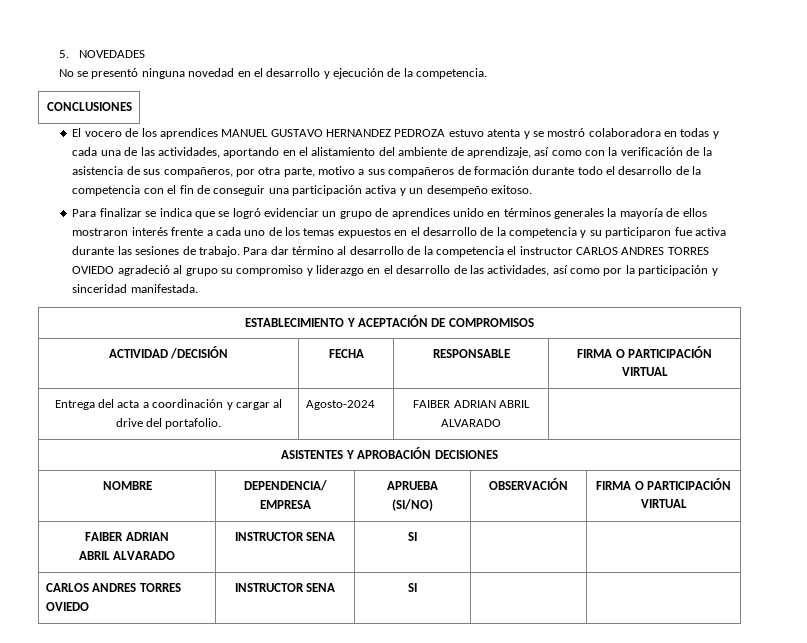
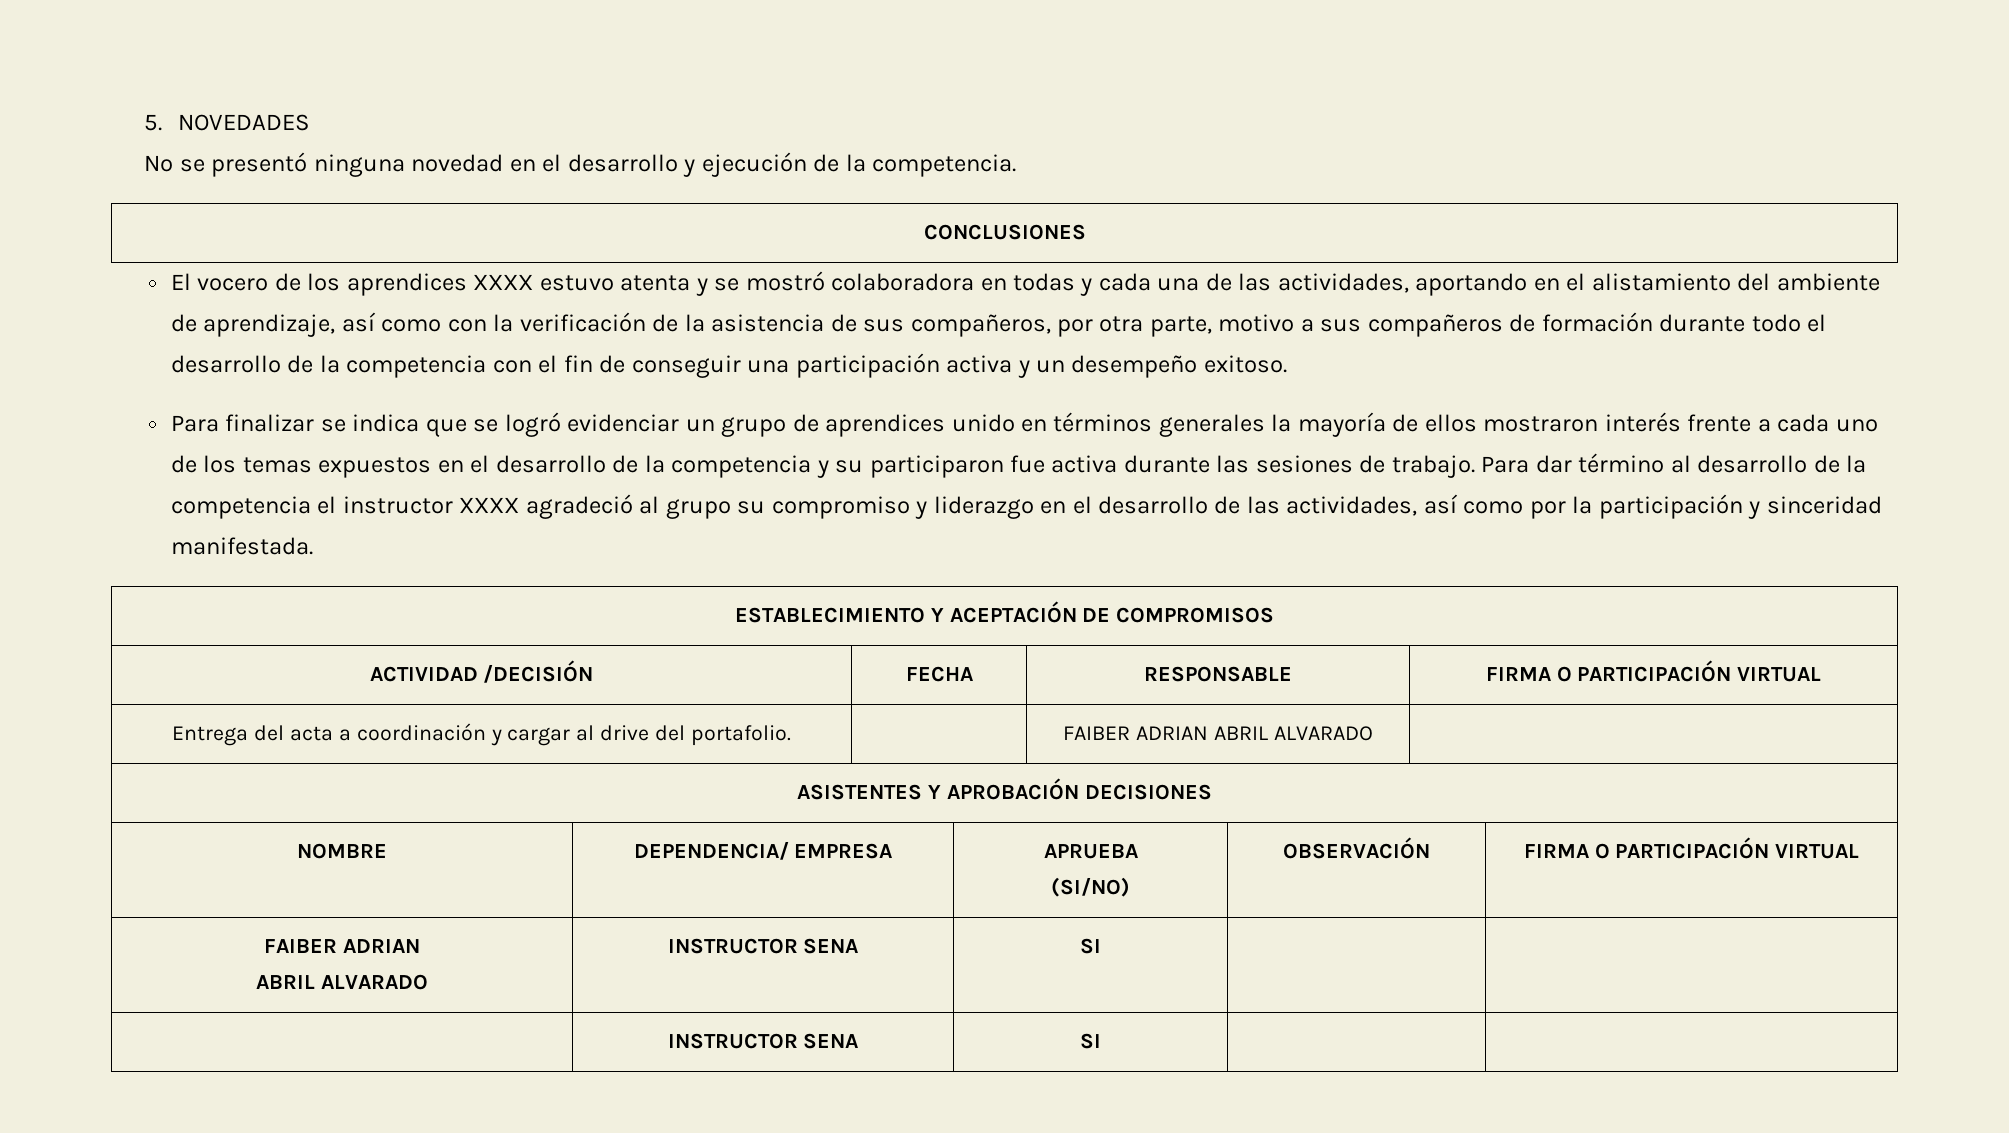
- El vocero de los aprendices MANUEL GUSTAVO HERNANDEZ PEDROZA estuvo atenta y se mostró colaboradora en todas y cada una de las actividades, aportando en el alistamiento del ambiente de aprendizaje, así como con la verificación de la asistencia de sus compañeros, por otra parte, motivo a sus compañeros de formación durante todo el desarrollo de la competencia con el fin de conseguir una participación activa y un desempeño exitoso.
+ El vocero de los aprendices XXXX estuvo atenta y se mostró colaboradora en todas y cada una de las actividades, aportando en el alistamiento del ambiente de aprendizaje, así como con la verificación de la asistencia de sus compañeros, por otra parte, motivo a sus compañeros de formación durante todo el desarrollo de la competencia con el fin de conseguir una participación activa y un desempeño exitoso.
- Para dar término al desarrollo de la competencia el instructor CARLOS ANDRES TORRES OVIEDO agradeció al grupo su compromiso y liderazgo en el desarrollo de las actividades, así como por la participación y sinceridad manifestada.
+ Para dar término al desarrollo de la competencia el instructor XXXX agradeció al grupo su compromiso y liderazgo en el desarrollo de las actividades, así como por la participación y sinceridad manifestada.
- Entrega del acta a coordinación y cargar al drive del portafolio. | Agosto-2024 | FAIBER ADRIAN ABRIL ALVARADO |
+ Entrega del acta a coordinación y cargar al drive del portafolio. | | FAIBER ADRIAN ABRIL ALVARADO |
  NOMBRE | DEPENDENCIA/ EMPRESA | APRUEBA
  (SI/NO) | OBSERVACIÓN | FIRMA O PARTICIPACIÓN VIRTUAL
  FAIBER ADRIAN
  ABRIL ALVARADO | INSTRUCTOR SENA | SI | |
- CARLOS ANDRES TORRES OVIEDO | INSTRUCTOR SENA | SI | |
+ | INSTRUCTOR SENA | SI | |

